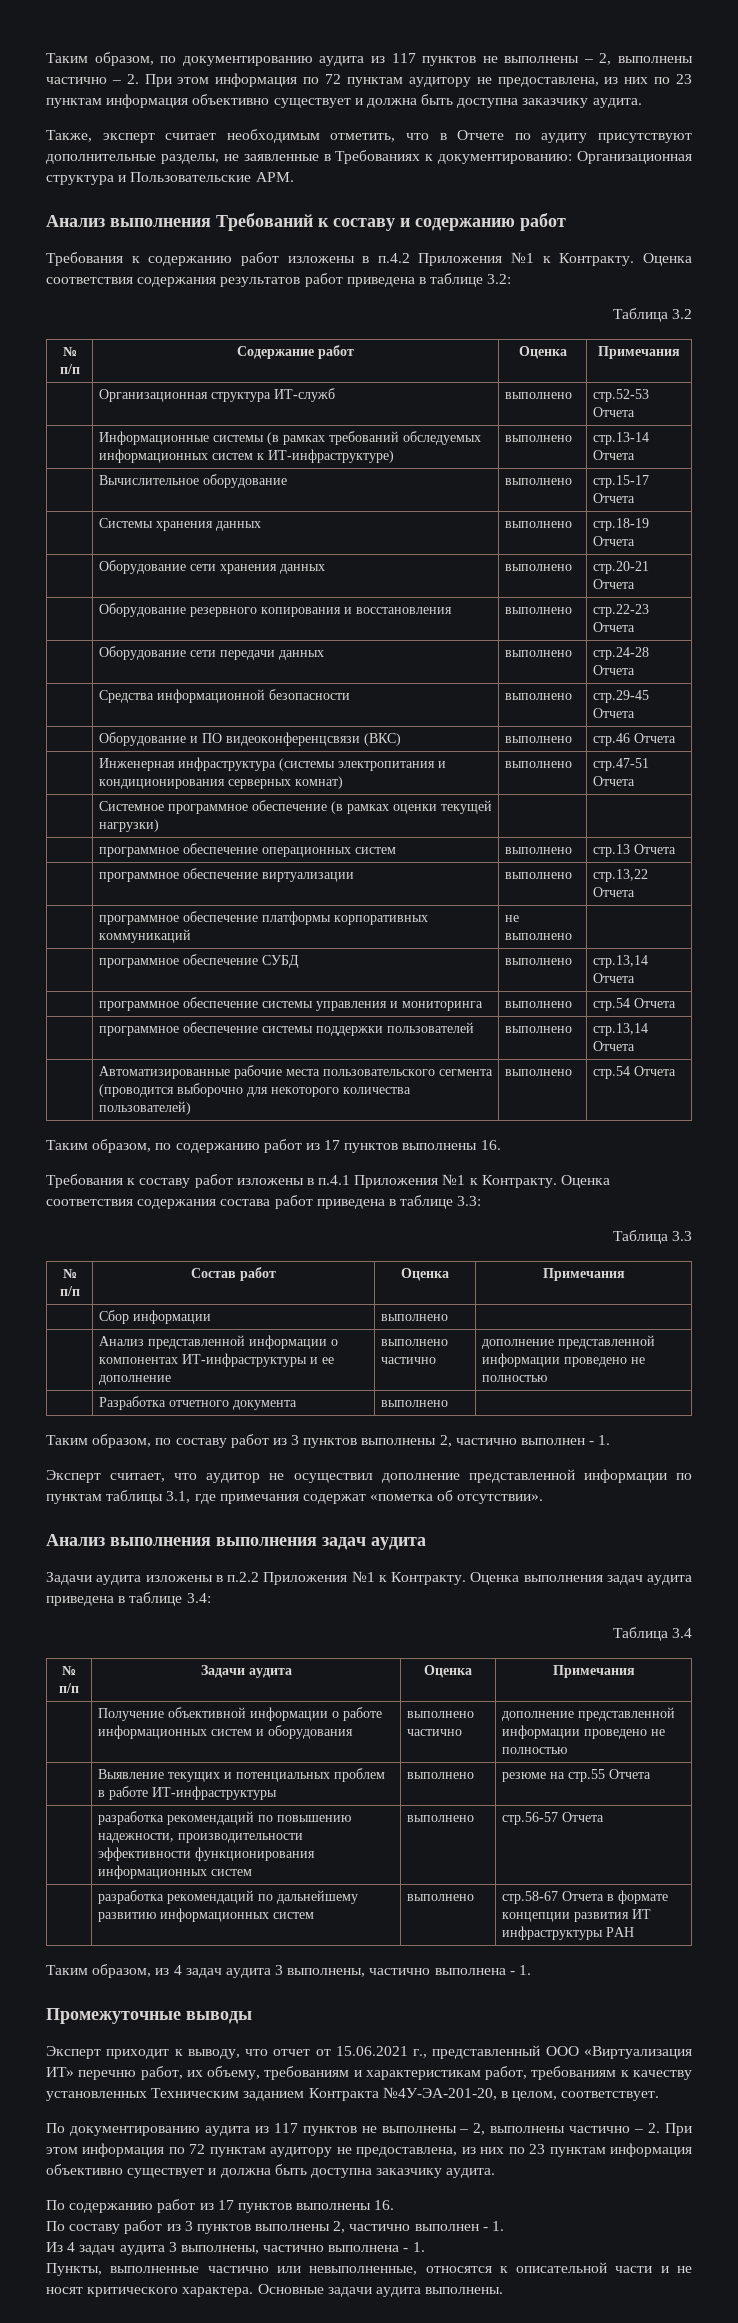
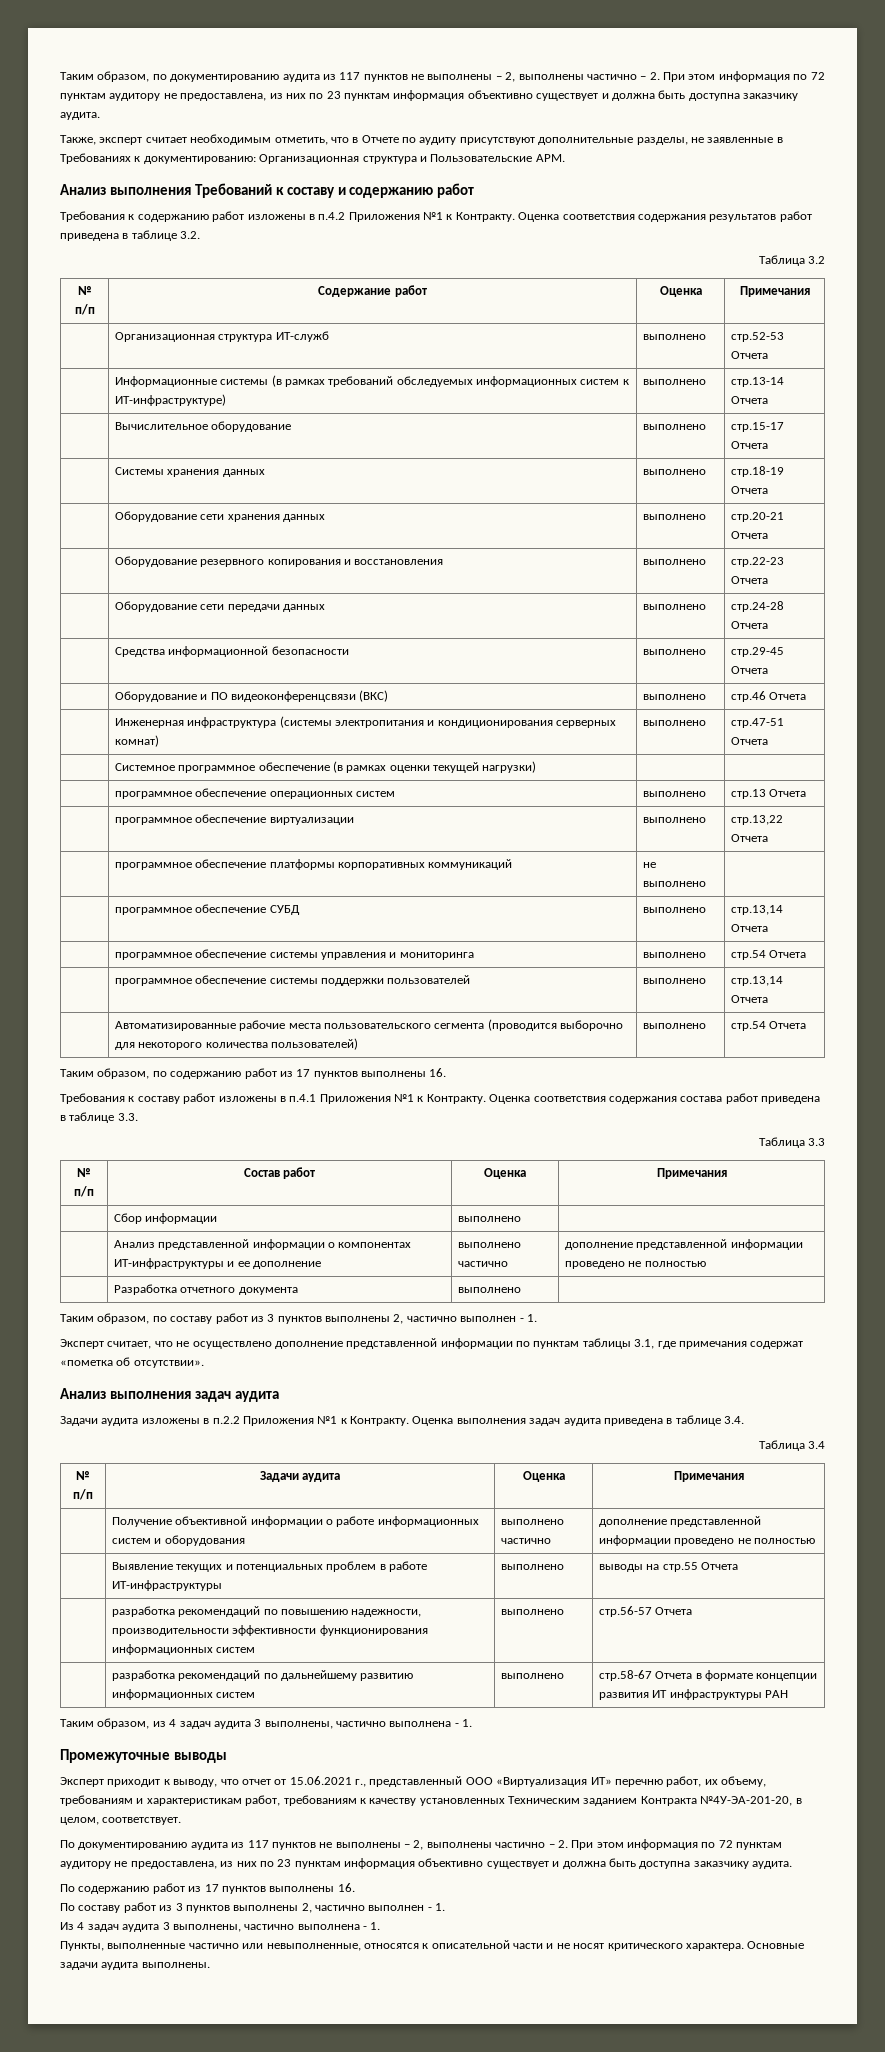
- Оценка соответствия содержания результатов работ приведена в таблице 3.2:
+ Оценка соответствия содержания результатов работ приведена в таблице 3.2.
- Оценка соответствия содержания состава работ приведена в таблице 3.3:
+ Оценка соответствия содержания состава работ приведена в таблице 3.3.
- Эксперт считает, что аудитор не осуществил дополнение представленной информации по пунктам таблицы 3.1, где примечания содержат «пометка об отсутствии».
+ Эксперт считает, что не осуществлено дополнение представленной информации по пунктам таблицы 3.1, где примечания содержат «пометка об отсутствии».
- Анализ выполнения выполнения задач аудита
+ Анализ выполнения задач аудита
- Оценка выполнения задач аудита приведена в таблице 3.4:
+ Оценка выполнения задач аудита приведена в таблице 3.4.
- | Выявление текущих и потенциальных проблем в работе ИТ-инфраструктуры | выполнено | резюме на стр.55 Отчета
+ | Выявление текущих и потенциальных проблем в работе ИТ-инфраструктуры | выполнено | выводы на стр.55 Отчета

